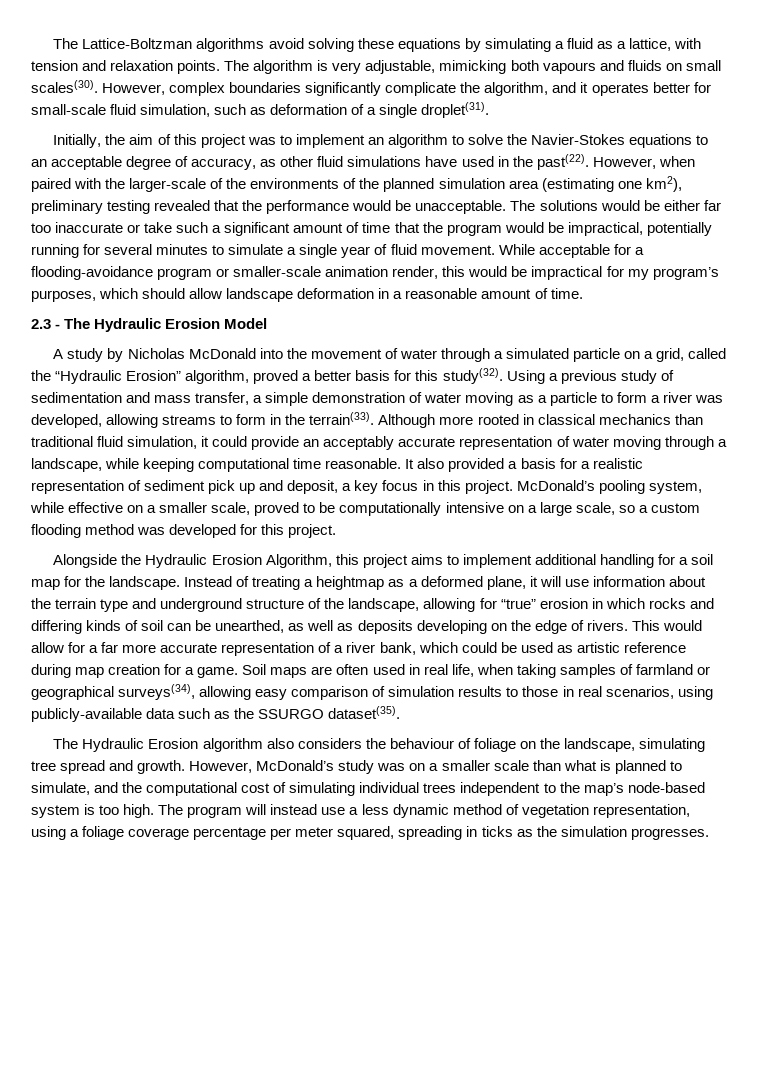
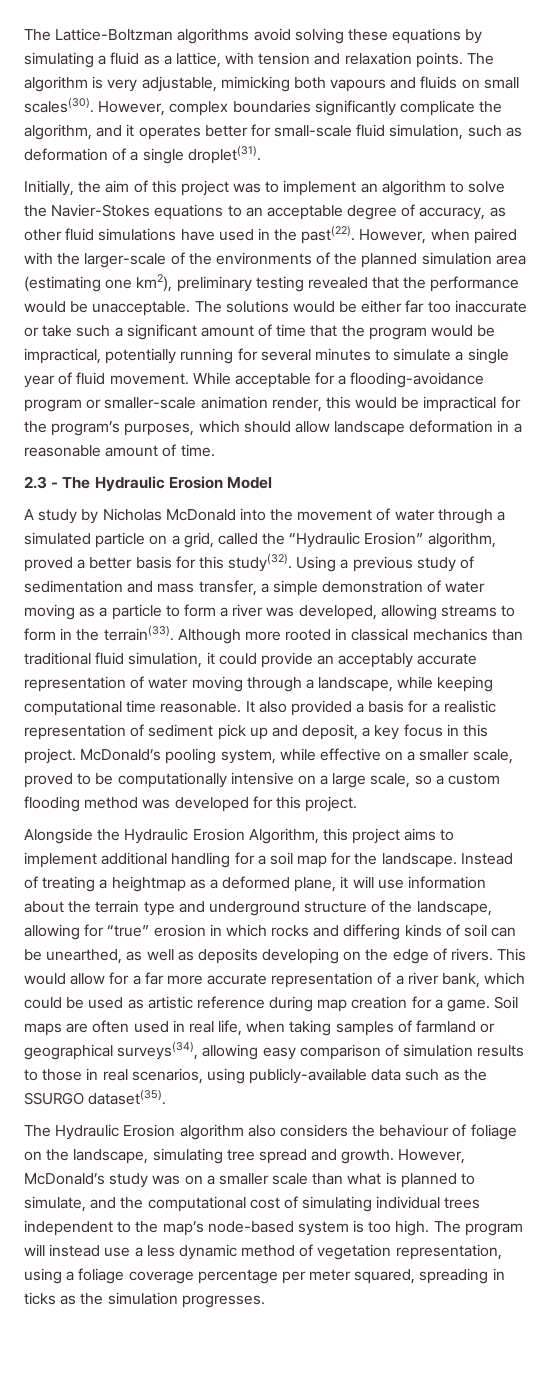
- While acceptable for a flooding-avoidance program or smaller-scale animation render, this would be impractical for my program’s purposes, which should allow landscape deformation in a reasonable amount of time.
+ While acceptable for a flooding-avoidance program or smaller-scale animation render, this would be impractical for the program’s purposes, which should allow landscape deformation in a reasonable amount of time.

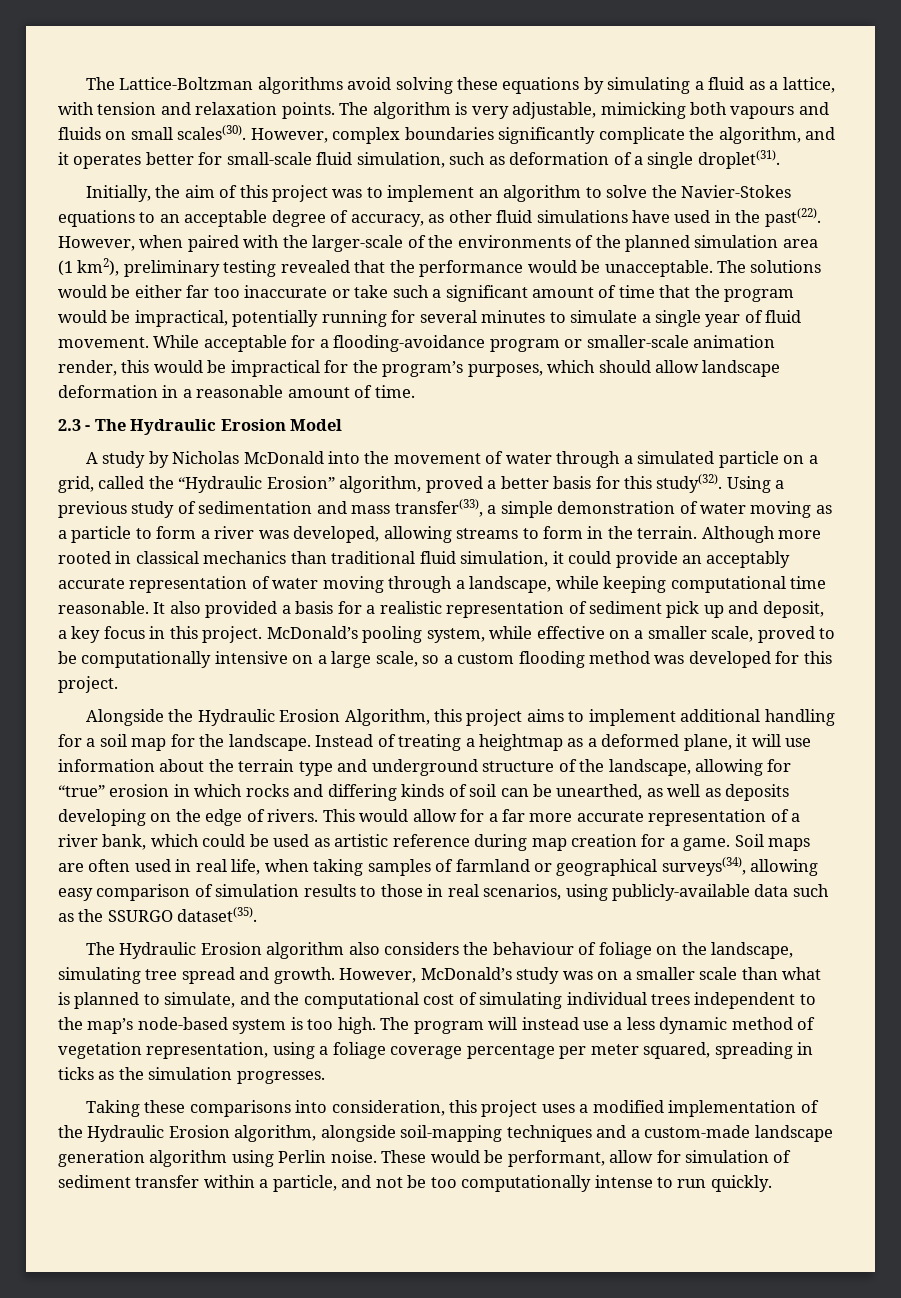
- However, when paired with the larger-scale of the environments of the planned simulation area (estimating one km2), preliminary testing revealed that the performance would be unacceptable.
+ However, when paired with the larger-scale of the environments of the planned simulation area (1 km2), preliminary testing revealed that the performance would be unacceptable.
- Using a previous study of sedimentation and mass transfer, a simple demonstration of water moving as a particle to form a river was developed, allowing streams to form in the terrain(33).
+ Using a previous study of sedimentation and mass transfer(33), a simple demonstration of water moving as a particle to form a river was developed, allowing streams to form in the terrain.
+ Taking these comparisons into consideration, this project uses a modified implementation of the Hydraulic Erosion algorithm, alongside soil-mapping techniques and a custom-made landscape generation algorithm using Perlin noise. These would be performant, allow for simulation of sediment transfer within a particle, and not be too computationally intense to run quickly.

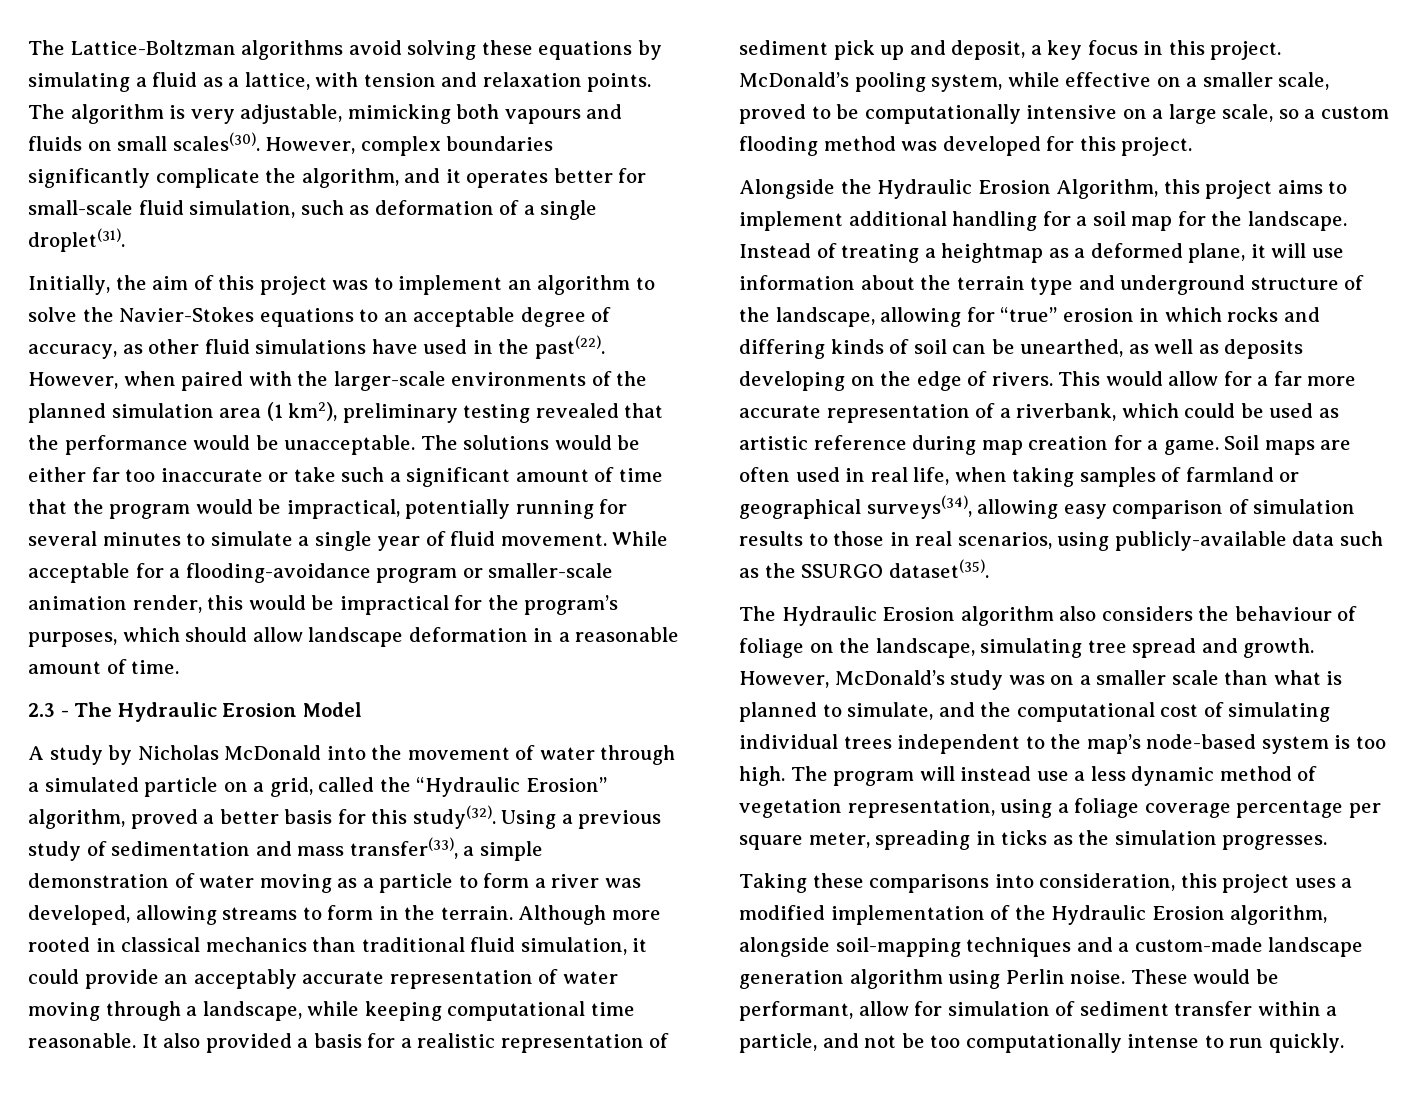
- However, when paired with the larger-scale of the environments of the planned simulation area (1 km2), preliminary testing revealed that the performance would be unacceptable.
+ However, when paired with the larger-scale environments of the planned simulation area (1 km2), preliminary testing revealed that the performance would be unacceptable.
- This would allow for a far more accurate representation of a river bank, which could be used as artistic reference during map creation for a game.
+ This would allow for a far more accurate representation of a riverbank, which could be used as artistic reference during map creation for a game.
- The program will instead use a less dynamic method of vegetation representation, using a foliage coverage percentage per meter squared, spreading in ticks as the simulation progresses.
+ The program will instead use a less dynamic method of vegetation representation, using a foliage coverage percentage per square meter, spreading in ticks as the simulation progresses.

